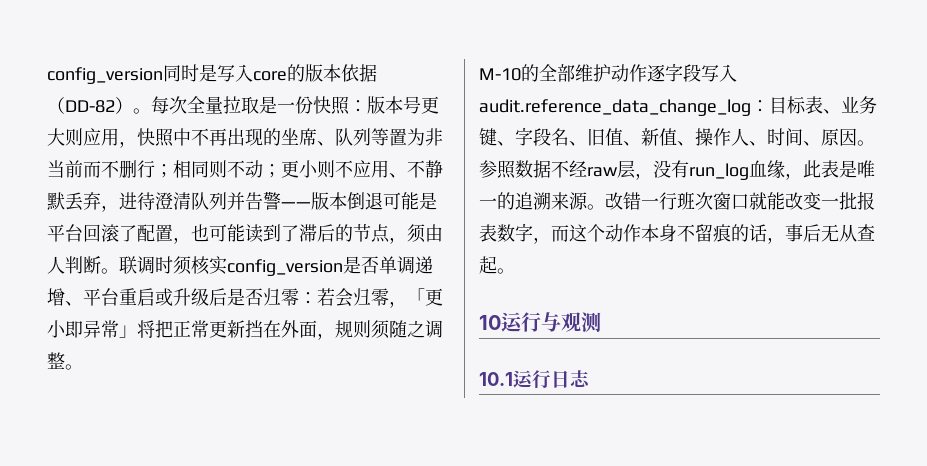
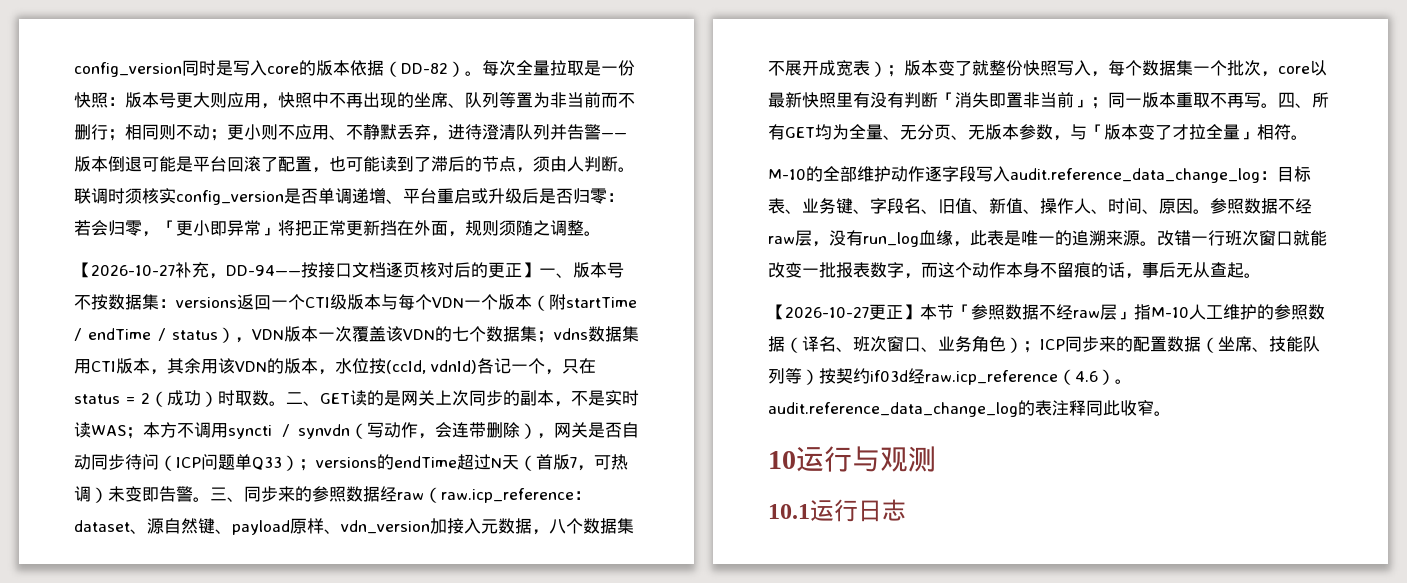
+ 【2026-10-27补充，DD-94——按接口文档逐页核对后的更正】一、版本号不按数据集：versions返回一个CTI级版本与每个VDN一个版本（附startTime / endTime / status），VDN版本一次覆盖该VDN的七个数据集；vdns数据集用CTI版本，其余用该VDN的版本，水位按(ccId, vdnId)各记一个，只在status = 2（成功）时取数。二、GET读的是网关上次同步的副本，不是实时读WAS；本方不调用syncti / synvdn（写动作，会连带删除），网关是否自动同步待问（ICP问题单Q33）；versions的endTime超过N天（首版7，可热调）未变即告警。三、同步来的参照数据经raw（raw.icp_reference：dataset、源自然键、payload原样、vdn_version加接入元数据，八个数据集不展开成宽表）；版本变了就整份快照写入，每个数据集一个批次，core以最新快照里有没有判断「消失即置非当前」；同一版本重取不再写。四、所有GET均为全量、无分页、无版本参数，与「版本变了才拉全量」相符。
+ 【2026-10-27更正】本节「参照数据不经raw层」指M-10人工维护的参照数据（译名、班次窗口、业务角色）；ICP同步来的配置数据（坐席、技能队列等）按契约if03d经raw.icp_reference（4.6）。audit.reference_data_change_log的表注释同此收窄。

